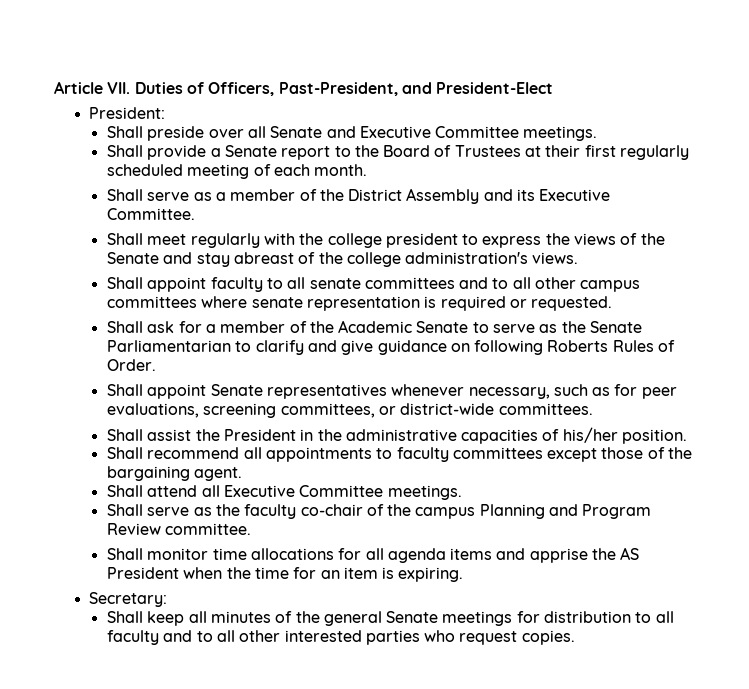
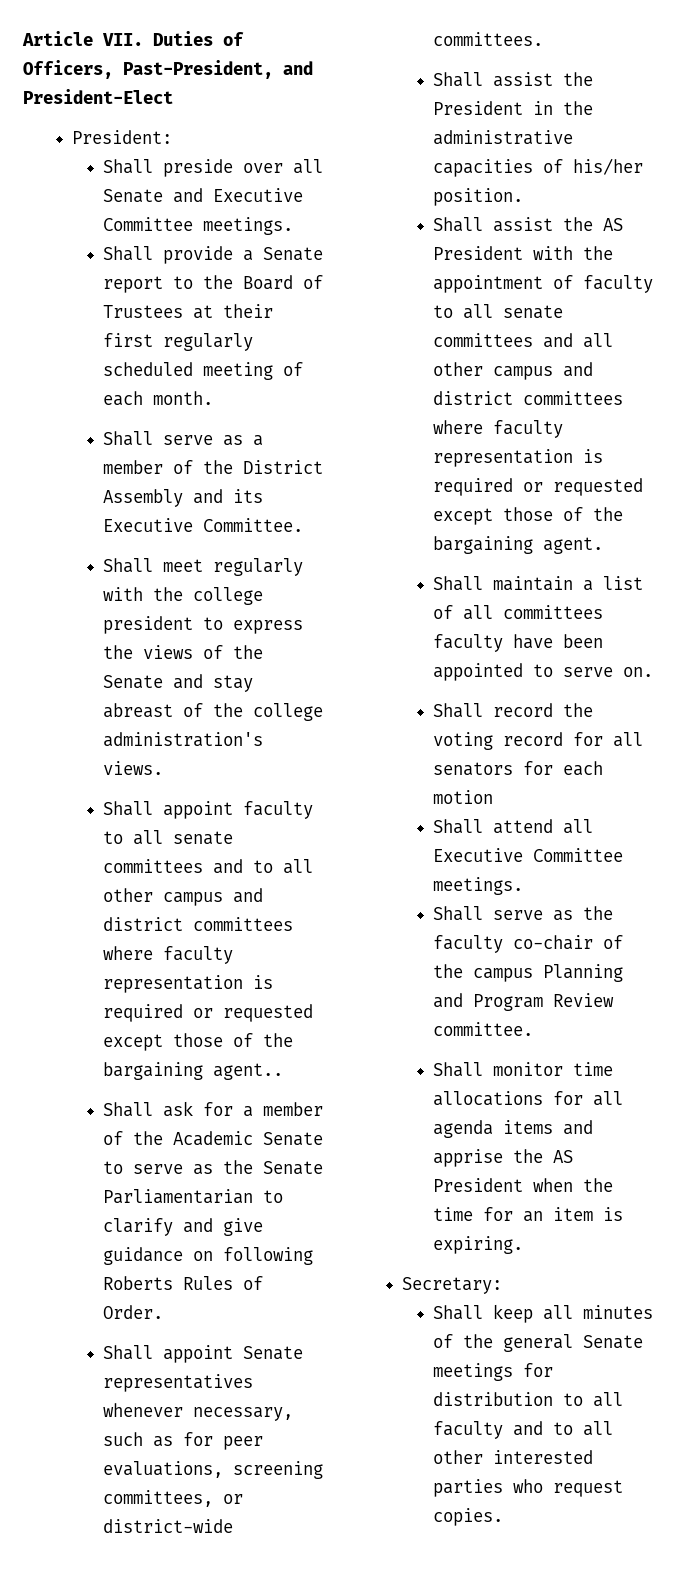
- Shall appoint faculty to all senate committees and to all other campus committees where senate representation is required or requested.
+ Shall appoint faculty to all senate committees and to all other campus and district committees where faculty representation is required or requested except those of the bargaining agent..
- Shall recommend all appointments to faculty committees except those of the bargaining agent.
+ Shall assist the AS President with the appointment of faculty to all senate committees and all other campus and district committees where faculty representation is required or requested except those of the bargaining agent.
+ Shall maintain a list of all committees faculty have been appointed to serve on.
+ Shall record the voting record for all senators for each motion

